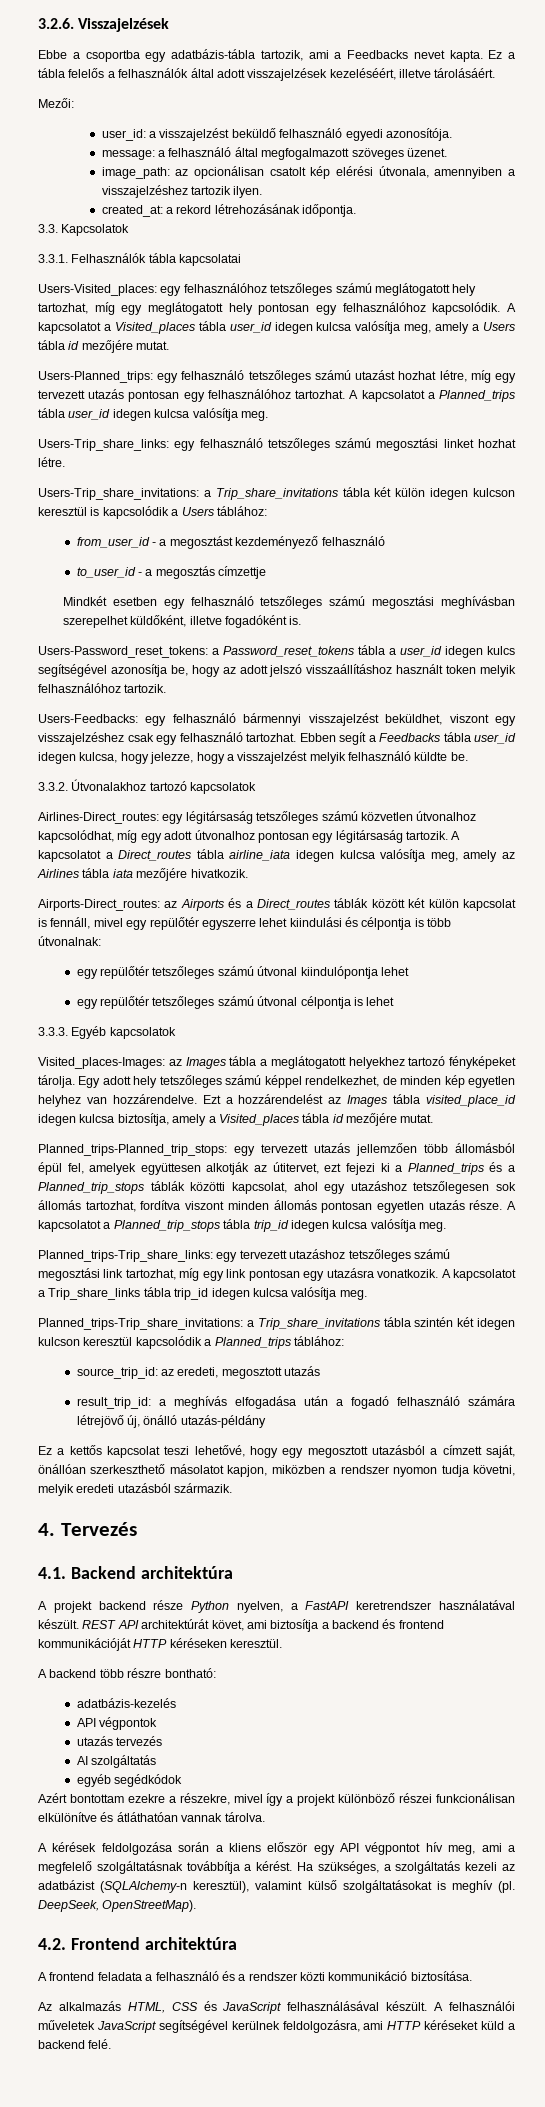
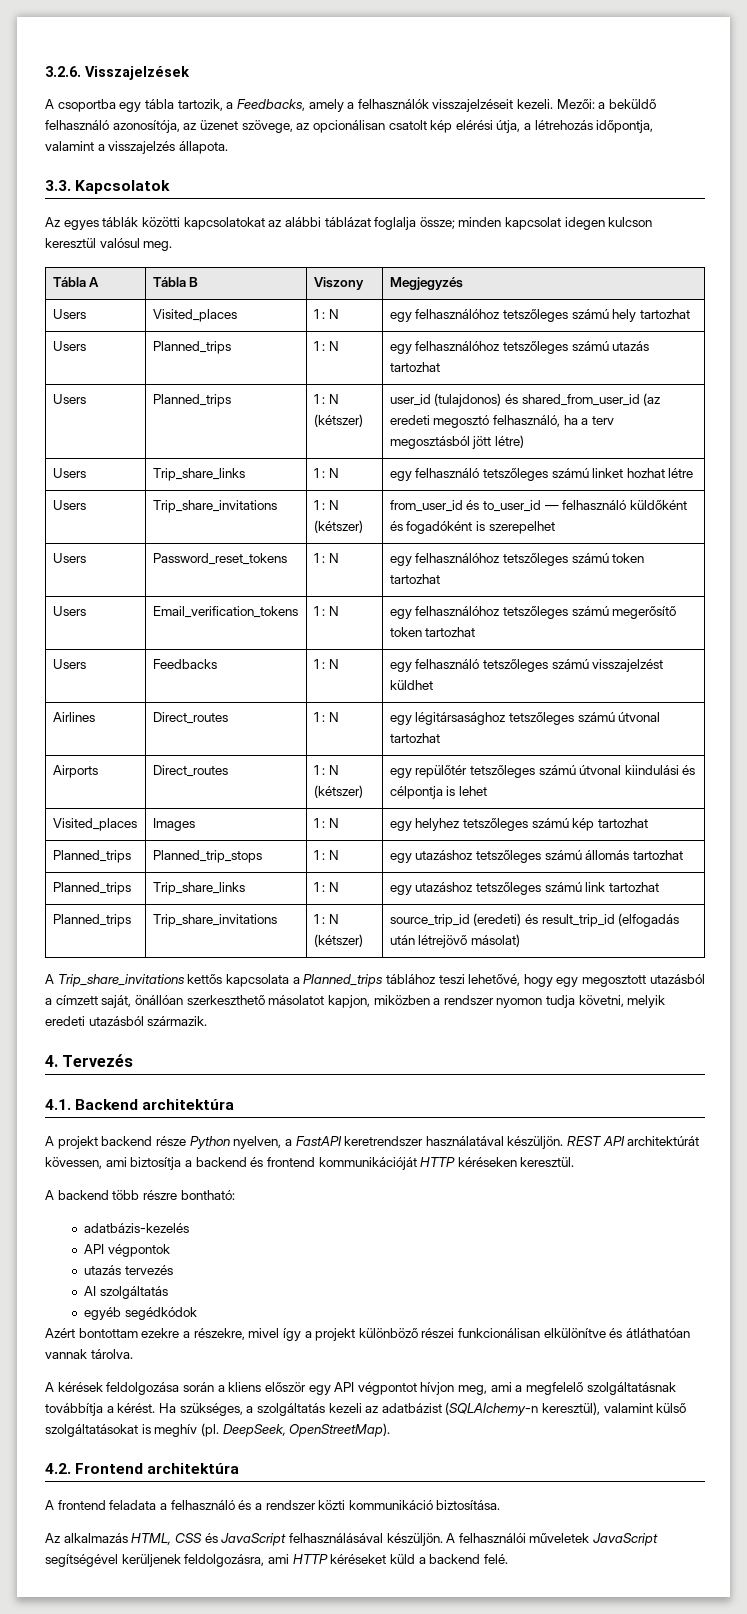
- Ebbe a csoportba egy adatbázis-tábla tartozik, ami a Feedbacks nevet kapta. Ez a tábla felelős a felhasználók által adott visszajelzések kezeléséért, illetve tárolásáért.
- Mezői:
- user_id: a visszajelzést beküldő felhasználó egyedi azonosítója.
- message: a felhasználó által megfogalmazott szöveges üzenet.
- image_path: az opcionálisan csatolt kép elérési útvonala, amennyiben a visszajelzéshez tartozik ilyen.
- created_at: a rekord létrehozásának időpontja.
+ A csoportba egy tábla tartozik, a Feedbacks, amely a felhasználók visszajelzéseit kezeli. Mezői: a beküldő felhasználó azonosítója, az üzenet szövege, az opcionálisan csatolt kép elérési útja, a létrehozás időpontja, valamint a visszajelzés állapota.
  3.3. Kapcsolatok
- 3.3.1. Felhasználók tábla kapcsolatai
- Users-Visited_places: egy felhasználóhoz tetszőleges számú meglátogatott hely tartozhat, míg egy meglátogatott hely pontosan egy felhasználóhoz kapcsolódik. A kapcsolatot a Visited_places tábla user_id idegen kulcsa valósítja meg, amely a Users tábla id mezőjére mutat.
- Users-Planned_trips: egy felhasználó tetszőleges számú utazást hozhat létre, míg egy tervezett utazás pontosan egy felhasználóhoz tartozhat. A kapcsolatot a Planned_trips tábla user_id idegen kulcsa valósítja meg.
- Users-Trip_share_links: egy felhasználó tetszőleges számú megosztási linket hozhat létre.
- Users-Trip_share_invitations: a Trip_share_invitations tábla két külön idegen kulcson keresztül is kapcsolódik a Users táblához:
- from_user_id - a megosztást kezdeményező felhasználó
- to_user_id - a megosztás címzettje
- Mindkét esetben egy felhasználó tetszőleges számú megosztási meghívásban szerepelhet küldőként, illetve fogadóként is.
- Users-Password_reset_tokens: a Password_reset_tokens tábla a user_id idegen kulcs segítségével azonosítja be, hogy az adott jelszó visszaállításhoz használt token melyik felhasználóhoz tartozik.
- Users-Feedbacks: egy felhasználó bármennyi visszajelzést beküldhet, viszont egy visszajelzéshez csak egy felhasználó tartozhat. Ebben segít a Feedbacks tábla user_id idegen kulcsa, hogy jelezze, hogy a visszajelzést melyik felhasználó küldte be.
- 3.3.2. Útvonalakhoz tartozó kapcsolatok
- Airlines-Direct_routes: egy légitársaság tetszőleges számú közvetlen útvonalhoz kapcsolódhat, míg egy adott útvonalhoz pontosan egy légitársaság tartozik. A kapcsolatot a Direct_routes tábla airline_iata idegen kulcsa valósítja meg, amely az Airlines tábla iata mezőjére hivatkozik.
- Airports-Direct_routes: az Airports és a Direct_routes táblák között két külön kapcsolat is fennáll, mivel egy repülőtér egyszerre lehet kiindulási és célpontja is több útvonalnak:
- egy repülőtér tetszőleges számú útvonal kiindulópontja lehet
- egy repülőtér tetszőleges számú útvonal célpontja is lehet
- 3.3.3. Egyéb kapcsolatok
- Visited_places-Images: az Images tábla a meglátogatott helyekhez tartozó fényképeket tárolja. Egy adott hely tetszőleges számú képpel rendelkezhet, de minden kép egyetlen helyhez van hozzárendelve. Ezt a hozzárendelést az Images tábla visited_place_id idegen kulcsa biztosítja, amely a Visited_places tábla id mezőjére mutat.
- Planned_trips-Planned_trip_stops: egy tervezett utazás jellemzően több állomásból épül fel, amelyek együttesen alkotják az útitervet, ezt fejezi ki a Planned_trips és a Planned_trip_stops táblák közötti kapcsolat, ahol egy utazáshoz tetszőlegesen sok állomás tartozhat, fordítva viszont minden állomás pontosan egyetlen utazás része. A kapcsolatot a Planned_trip_stops tábla trip_id idegen kulcsa valósítja meg.
- Planned_trips-Trip_share_links: egy tervezett utazáshoz tetszőleges számú megosztási link tartozhat, míg egy link pontosan egy utazásra vonatkozik. A kapcsolatot a Trip_share_links tábla trip_id idegen kulcsa valósítja meg.
- Planned_trips-Trip_share_invitations: a Trip_share_invitations tábla szintén két idegen kulcson keresztül kapcsolódik a Planned_trips táblához:
- source_trip_id: az eredeti, megosztott utazás
- result_trip_id: a meghívás elfogadása után a fogadó felhasználó számára létrejövő új, önálló utazás-példány
- Ez a kettős kapcsolat teszi lehetővé, hogy egy megosztott utazásból a címzett saját, önállóan szerkeszthető másolatot kapjon, miközben a rendszer nyomon tudja követni, melyik eredeti utazásból származik.
+ Az egyes táblák közötti kapcsolatokat az alábbi táblázat foglalja össze; minden kapcsolat idegen kulcson keresztül valósul meg.
+ Tábla A | Tábla B | Viszony | Megjegyzés
+ Users | Visited_places | 1 : N | egy felhasználóhoz tetszőleges számú hely tartozhat
+ Users | Planned_trips | 1 : N | egy felhasználóhoz tetszőleges számú utazás tartozhat
+ Users | Planned_trips | 1 : N (kétszer) | user_id (tulajdonos) és shared_from_user_id (az eredeti megosztó felhasználó, ha a terv megosztásból jött létre)
+ Users | Trip_share_links | 1 : N | egy felhasználó tetszőleges számú linket hozhat létre
+ Users | Trip_share_invitations | 1 : N (kétszer) | from_user_id és to_user_id — felhasználó küldőként és fogadóként is szerepelhet
+ Users | Password_reset_tokens | 1 : N | egy felhasználóhoz tetszőleges számú token tartozhat
+ Users | Email_verification_tokens | 1 : N | egy felhasználóhoz tetszőleges számú megerősítő token tartozhat
+ Users | Feedbacks | 1 : N | egy felhasználó tetszőleges számú visszajelzést küldhet
+ Airlines | Direct_routes | 1 : N | egy légitársasághoz tetszőleges számú útvonal tartozhat
+ Airports | Direct_routes | 1 : N (kétszer) | egy repülőtér tetszőleges számú útvonal kiindulási és célpontja is lehet
+ Visited_places | Images | 1 : N | egy helyhez tetszőleges számú kép tartozhat
+ Planned_trips | Planned_trip_stops | 1 : N | egy utazáshoz tetszőleges számú állomás tartozhat
+ Planned_trips | Trip_share_links | 1 : N | egy utazáshoz tetszőleges számú link tartozhat
+ Planned_trips | Trip_share_invitations | 1 : N (kétszer) | source_trip_id (eredeti) és result_trip_id (elfogadás után létrejövő másolat)
+ A Trip_share_invitations kettős kapcsolata a Planned_trips táblához teszi lehetővé, hogy egy megosztott utazásból a címzett saját, önállóan szerkeszthető másolatot kapjon, miközben a rendszer nyomon tudja követni, melyik eredeti utazásból származik.
- A projekt backend része Python nyelven, a FastAPI keretrendszer használatával készült.
+ A projekt backend része Python nyelven, a FastAPI keretrendszer használatával készüljön.
- REST API architektúrát követ, ami biztosítja a backend és frontend kommunikációját HTTP kéréseken keresztül.
+ REST API architektúrát kövessen, ami biztosítja a backend és frontend kommunikációját HTTP kéréseken keresztül.
- A kérések feldolgozása során a kliens először egy API végpontot hív meg, ami a megfelelő szolgáltatásnak továbbítja a kérést.
+ A kérések feldolgozása során a kliens először egy API végpontot hívjon meg, ami a megfelelő szolgáltatásnak továbbítja a kérést.
- Az alkalmazás HTML, CSS és JavaScript felhasználásával készült.
+ Az alkalmazás HTML, CSS és JavaScript felhasználásával készüljön.
- A felhasználói műveletek JavaScript segítségével kerülnek feldolgozásra, ami HTTP kéréseket küld a backend felé.
+ A felhasználói műveletek JavaScript segítségével kerüljenek feldolgozásra, ami HTTP kéréseket küld a backend felé.

